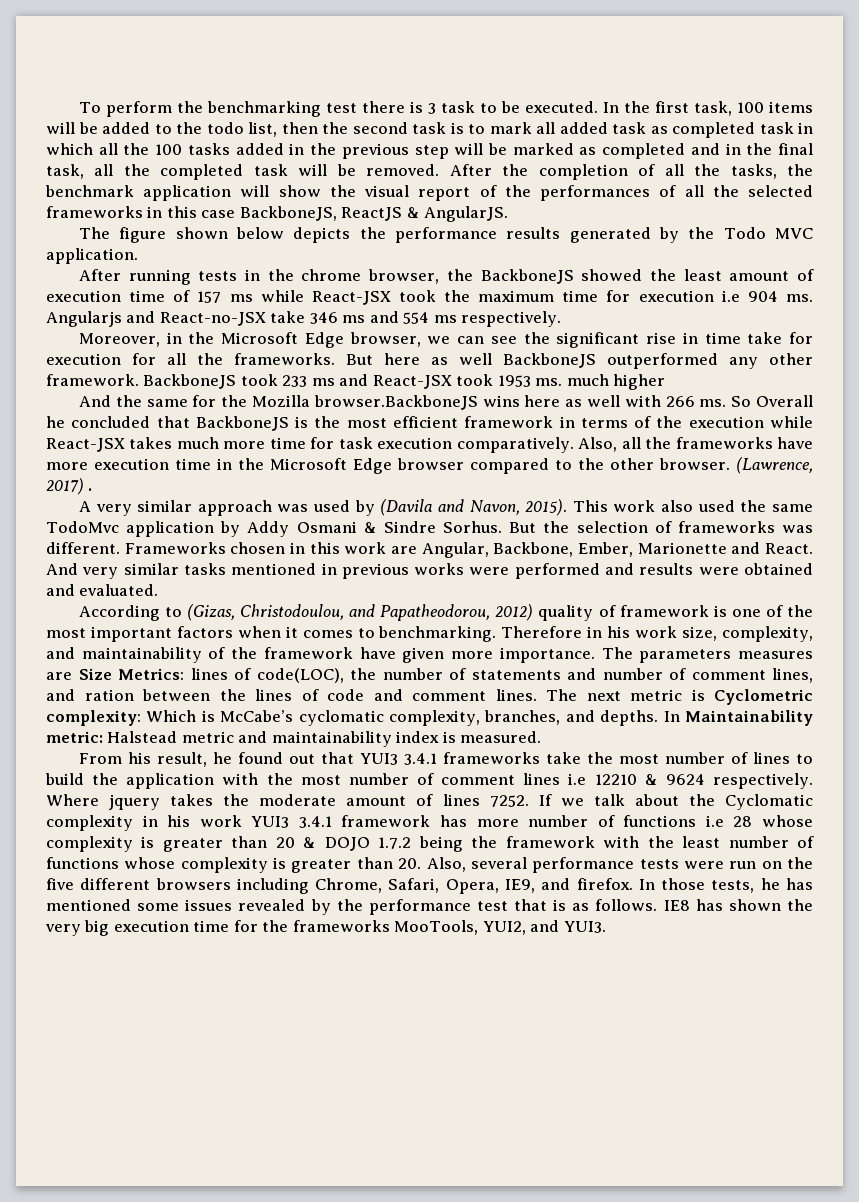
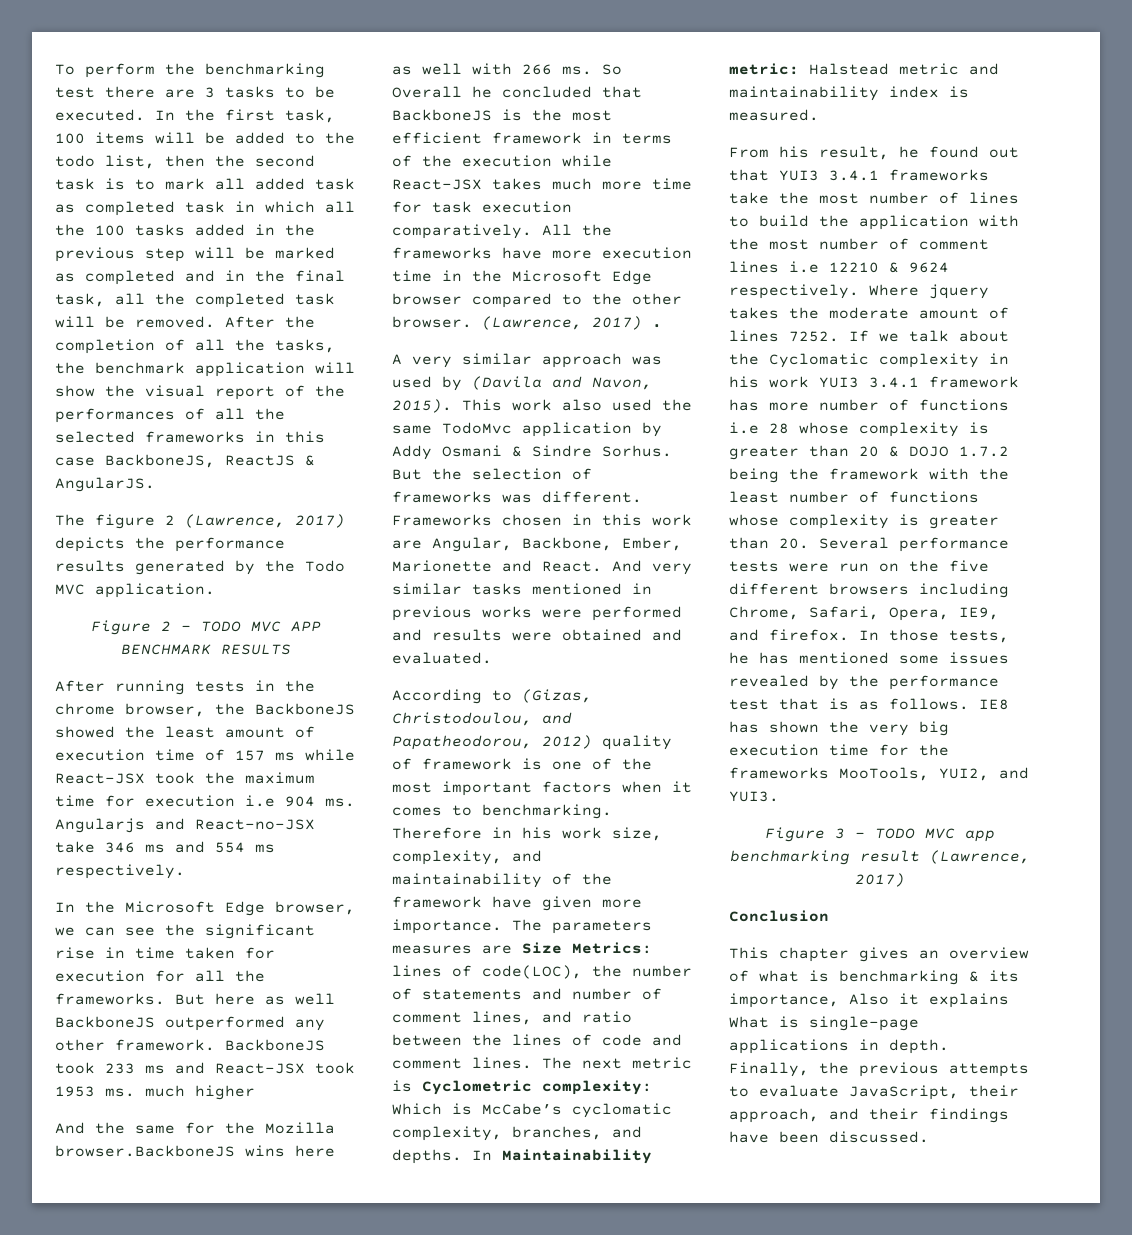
- To perform the benchmarking test there is 3 task to be executed.
+ To perform the benchmarking test there are 3 tasks to be executed.
- The figure shown below depicts the performance results generated by the Todo MVC application.
+ The figure 2 (Lawrence, 2017) depicts the performance results generated by the Todo MVC application.
+ Figure 2 - TODO MVC APP BENCHMARK RESULTS
- Moreover, in the Microsoft Edge browser, we can see the significant rise in time take for execution for all the frameworks.
+ In the Microsoft Edge browser, we can see the significant rise in time taken for execution for all the frameworks.
- Also, all the frameworks have more execution time in the Microsoft Edge browser compared to the other browser.
+ All the frameworks have more execution time in the Microsoft Edge browser compared to the other browser.
- The parameters measures are Size Metrics: lines of code(LOC), the number of statements and number of comment lines, and ration between the lines of code and comment lines.
+ The parameters measures are Size Metrics: lines of code(LOC), the number of statements and number of comment lines, and ratio between the lines of code and comment lines.
- If we talk about the Cyclomatic complexity in his work YUI3 3.4.1 framework has more number of functions i.e 28 whose complexity is greater than 20 & DOJO 1.7.2 being the framework with the least number of functions whose complexity is greater than 20. Also, several performance tests were run on the five different browsers including Chrome, Safari, Opera, IE9, and firefox.
+ If we talk about the Cyclomatic complexity in his work YUI3 3.4.1 framework has more number of functions i.e 28 whose complexity is greater than 20 & DOJO 1.7.2 being the framework with the least number of functions whose complexity is greater than 20. Several performance tests were run on the five different browsers including Chrome, Safari, Opera, IE9, and firefox.
+ Figure 3 - TODO MVC app benchmarking result (Lawrence, 2017)
+ Conclusion
+ This chapter gives an overview of what is benchmarking & its importance, Also it explains What is single-page applications in depth. Finally, the previous attempts to evaluate JavaScript, their approach, and their findings have been discussed.

